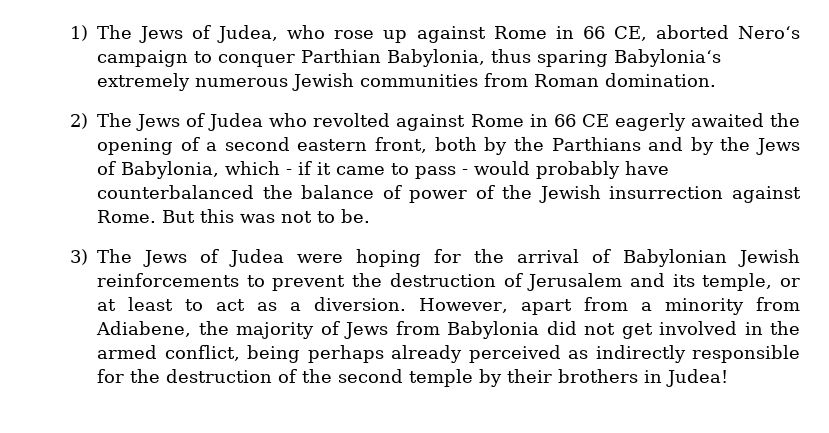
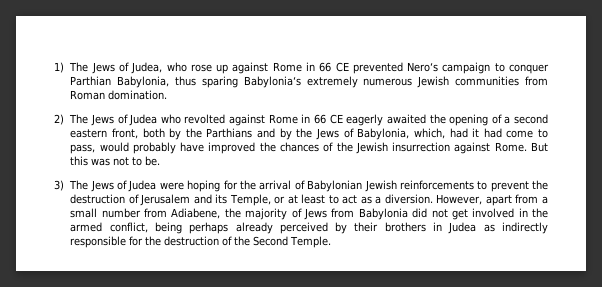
- 1) The Jews of Judea, who rose up against Rome in 66 CE, aborted Nero‘s campaign to conquer Parthian Babylonia, thus sparing Babylonia‘s extremely numerous Jewish communities from Roman domination.
+ 1) The Jews of Judea, who rose up against Rome in 66 CE prevented Nero‘s campaign to conquer Parthian Babylonia, thus sparing Babylonia‘s extremely numerous Jewish communities from Roman domination.
- 2) The Jews of Judea who revolted against Rome in 66 CE eagerly awaited the opening of a second eastern front, both by the Parthians and by the Jews of Babylonia, which - if it came to pass - would probably have counterbalanced the balance of power of the Jewish insurrection against Rome.
+ 2) The Jews of Judea who revolted against Rome in 66 CE eagerly awaited the opening of a second eastern front, both by the Parthians and by the Jews of Babylonia, which, had it had come to pass, would probably have improved the chances of the Jewish insurrection against Rome.
- 3) The Jews of Judea were hoping for the arrival of Babylonian Jewish reinforcements to prevent the destruction of Jerusalem and its temple, or at least to act as a diversion.
+ 3) The Jews of Judea were hoping for the arrival of Babylonian Jewish reinforcements to prevent the destruction of Jerusalem and its Temple, or at least to act as a diversion.
- However, apart from a minority from Adiabene, the majority of Jews from Babylonia did not get involved in the armed conflict, being perhaps already perceived as indirectly responsible for the destruction of the second temple by their brothers in Judea!
+ However, apart from a small number from Adiabene, the majority of Jews from Babylonia did not get involved in the armed conflict, being perhaps already perceived by their brothers in Judea as indirectly responsible for the destruction of the Second Temple.

